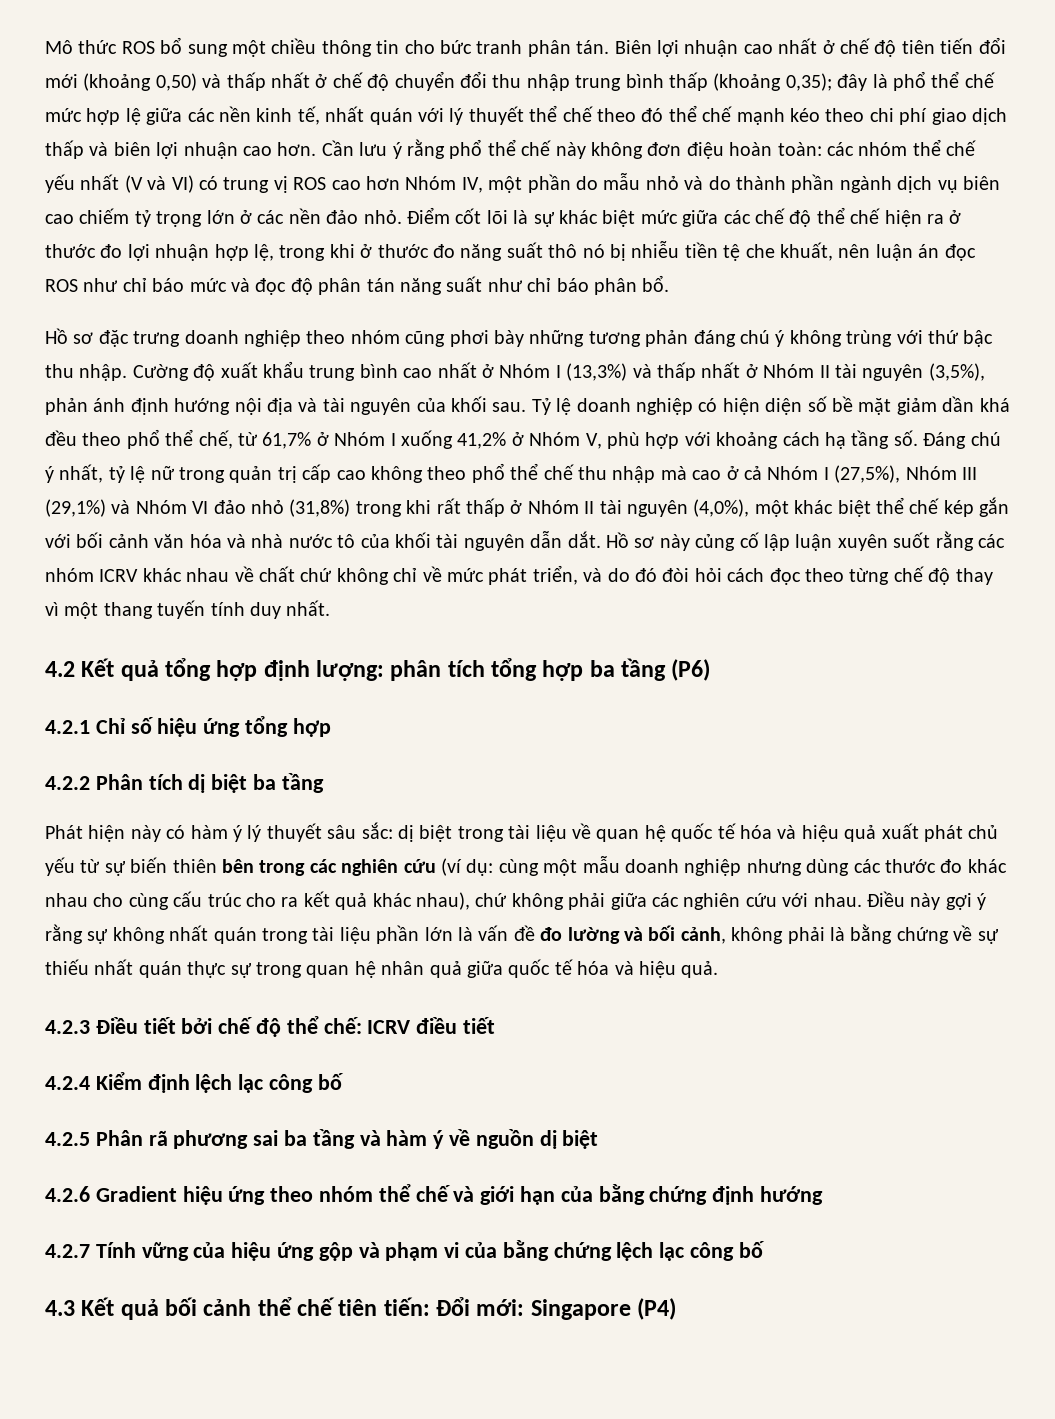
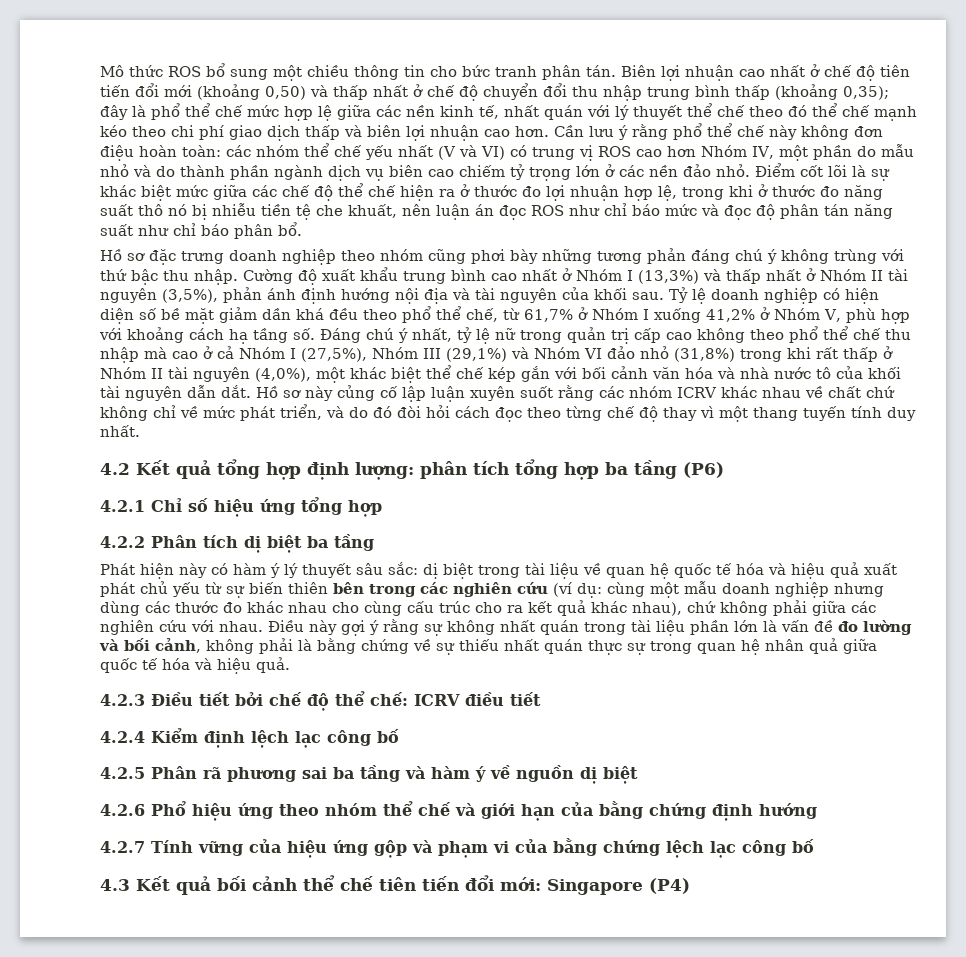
- 4.2.6 Gradient hiệu ứng theo nhóm thể chế và giới hạn của bằng chứng định hướng
+ 4.2.6 Phổ hiệu ứng theo nhóm thể chế và giới hạn của bằng chứng định hướng
- 4.3 Kết quả bối cảnh thể chế tiên tiến: Đổi mới: Singapore (P4)
+ 4.3 Kết quả bối cảnh thể chế tiên tiến đổi mới: Singapore (P4)

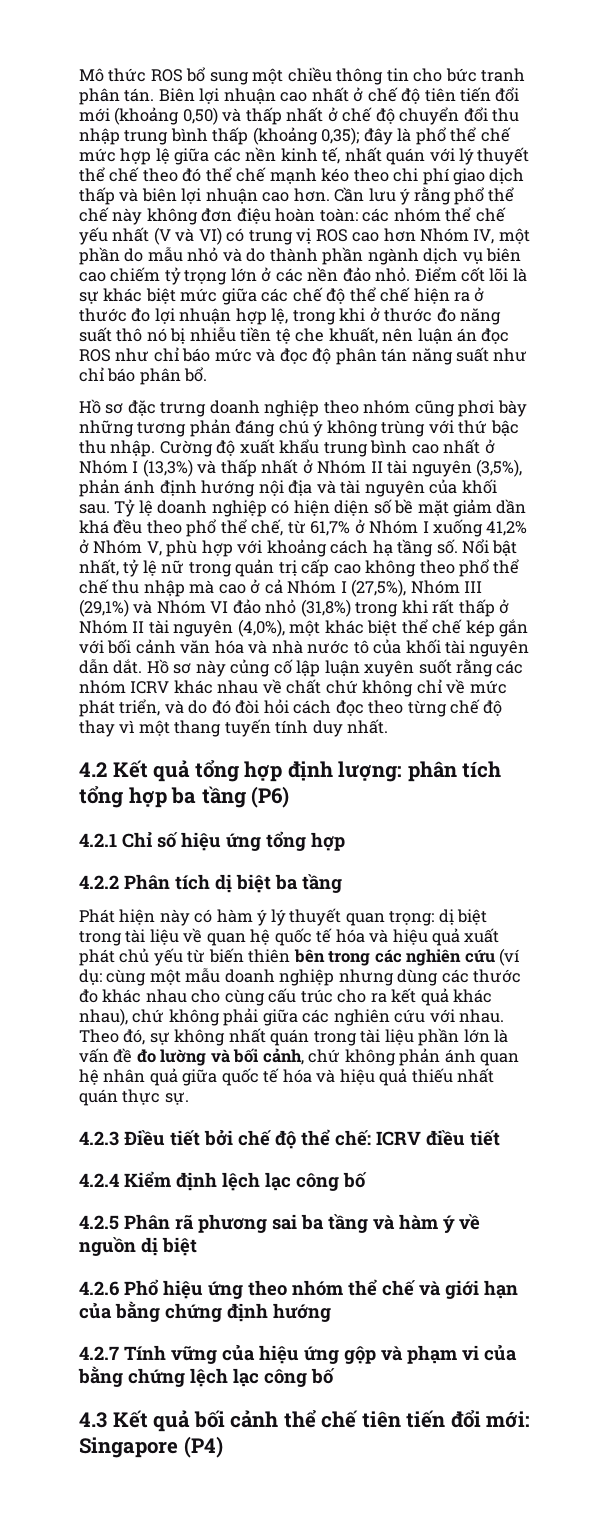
- Đáng chú ý nhất, tỷ lệ nữ trong quản trị cấp cao không theo phổ thể chế thu nhập mà cao ở cả Nhóm I (27,5%), Nhóm III (29,1%) và Nhóm VI đảo nhỏ (31,8%) trong khi rất thấp ở Nhóm II tài nguyên (4,0%), một khác biệt thể chế kép gắn với bối cảnh văn hóa và nhà nước tô của khối tài nguyên dẫn dắt.
+ Nổi bật nhất, tỷ lệ nữ trong quản trị cấp cao không theo phổ thể chế thu nhập mà cao ở cả Nhóm I (27,5%), Nhóm III (29,1%) và Nhóm VI đảo nhỏ (31,8%) trong khi rất thấp ở Nhóm II tài nguyên (4,0%), một khác biệt thể chế kép gắn với bối cảnh văn hóa và nhà nước tô của khối tài nguyên dẫn dắt.
- Phát hiện này có hàm ý lý thuyết sâu sắc:
+ Phát hiện này có hàm ý lý thuyết quan trọng:
- dị biệt trong tài liệu về quan hệ quốc tế hóa và hiệu quả xuất phát chủ yếu từ sự biến thiên bên trong các nghiên cứu (ví dụ:
+ dị biệt trong tài liệu về quan hệ quốc tế hóa và hiệu quả xuất phát chủ yếu từ biến thiên bên trong các nghiên cứu (ví dụ:
- Điều này gợi ý rằng sự không nhất quán trong tài liệu phần lớn là vấn đề đo lường và bối cảnh, không phải là bằng chứng về sự thiếu nhất quán thực sự trong quan hệ nhân quả giữa quốc tế hóa và hiệu quả.
+ Theo đó, sự không nhất quán trong tài liệu phần lớn là vấn đề đo lường và bối cảnh, chứ không phản ánh quan hệ nhân quả giữa quốc tế hóa và hiệu quả thiếu nhất quán thực sự.

